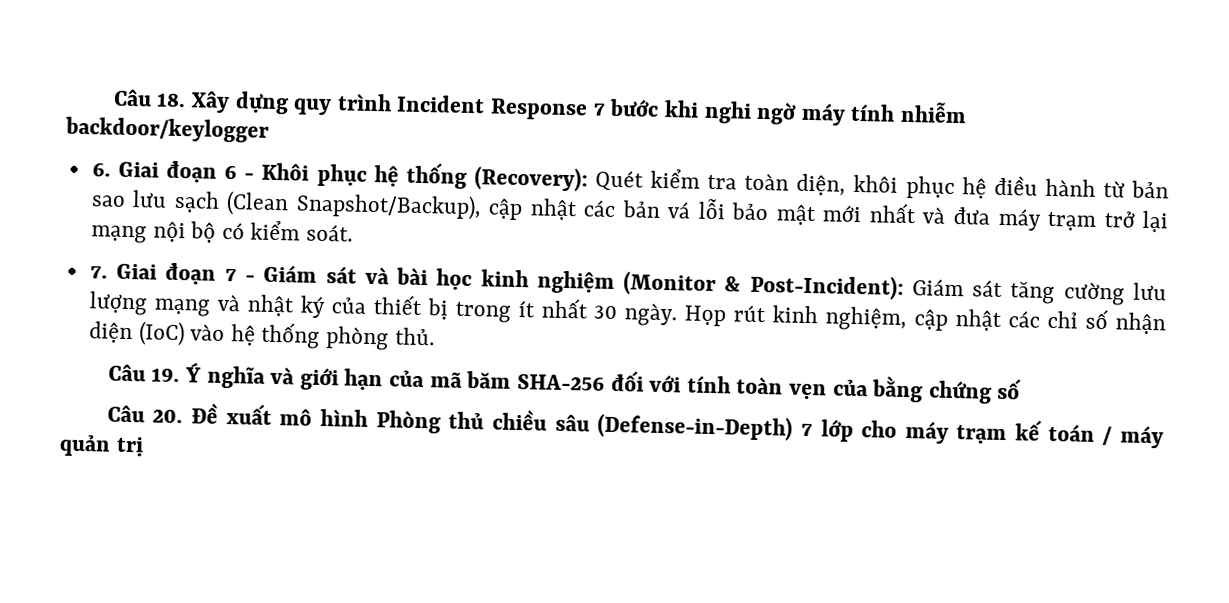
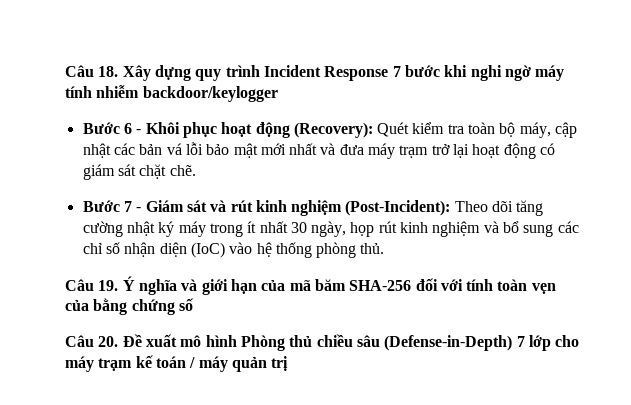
- 6. Giai đoạn 6 - Khôi phục hệ thống (Recovery): Quét kiểm tra toàn diện, khôi phục hệ điều hành từ bản sao lưu sạch (Clean Snapshot/Backup), cập nhật các bản vá lỗi bảo mật mới nhất và đưa máy trạm trở lại mạng nội bộ có kiểm soát.
- 7. Giai đoạn 7 - Giám sát và bài học kinh nghiệm (Monitor & Post-Incident): Giám sát tăng cường lưu lượng mạng và nhật ký của thiết bị trong ít nhất 30 ngày. Họp rút kinh nghiệm, cập nhật các chỉ số nhận diện (IoC) vào hệ thống phòng thủ.
+ Bước 6 - Khôi phục hoạt động (Recovery): Quét kiểm tra toàn bộ máy, cập nhật các bản vá lỗi bảo mật mới nhất và đưa máy trạm trở lại hoạt động có giám sát chặt chẽ.
+ Bước 7 - Giám sát và rút kinh nghiệm (Post-Incident): Theo dõi tăng cường nhật ký máy trong ít nhất 30 ngày, họp rút kinh nghiệm và bổ sung các chỉ số nhận diện (IoC) vào hệ thống phòng thủ.

